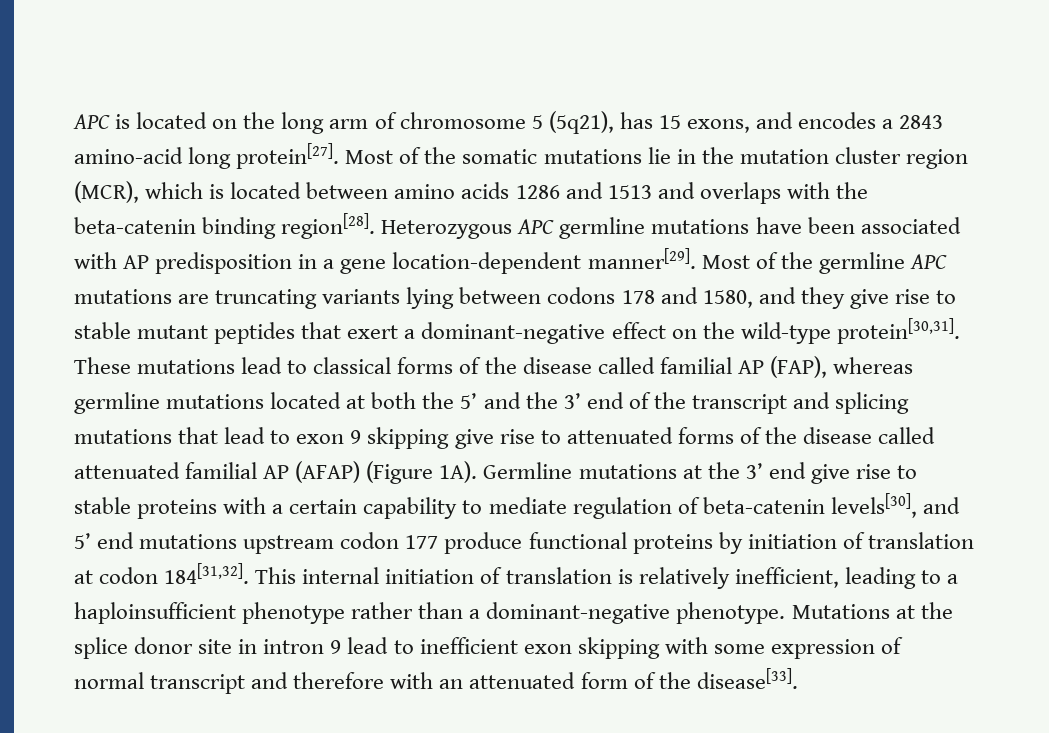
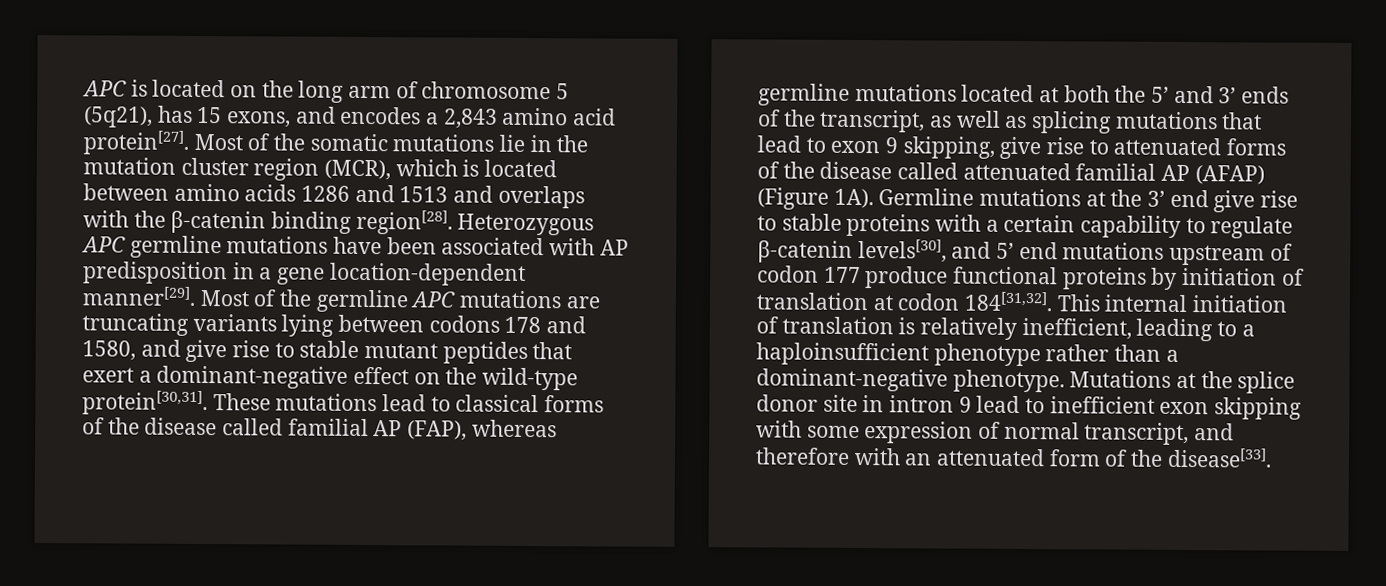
- APC is located on the long arm of chromosome 5 (5q21), has 15 exons, and encodes a 2843 amino-acid long protein[27].
+ APC is located on the long arm of chromosome 5 (5q21), has 15 exons, and encodes a 2,843 amino acid protein[27].
- Most of the somatic mutations lie in the mutation cluster region (MCR), which is located between amino acids 1286 and 1513 and overlaps with the beta-catenin binding region[28].
+ Most of the somatic mutations lie in the mutation cluster region (MCR), which is located between amino acids 1286 and 1513 and overlaps with the β-catenin binding region[28].
- Most of the germline APC mutations are truncating variants lying between codons 178 and 1580, and they give rise to stable mutant peptides that exert a dominant-negative effect on the wild-type protein[30,31].
+ Most of the germline APC mutations are truncating variants lying between codons 178 and 1580, and give rise to stable mutant peptides that exert a dominant-negative effect on the wild-type protein[30,31].
- These mutations lead to classical forms of the disease called familial AP (FAP), whereas germline mutations located at both the 5’ and the 3’ end of the transcript and splicing mutations that lead to exon 9 skipping give rise to attenuated forms of the disease called attenuated familial AP (AFAP) (Figure 1A).
+ These mutations lead to classical forms of the disease called familial AP (FAP), whereas germline mutations located at both the 5’ and 3’ ends of the transcript, as well as splicing mutations that lead to exon 9 skipping, give rise to attenuated forms of the disease called attenuated familial AP (AFAP) (Figure 1A).
- Germline mutations at the 3’ end give rise to stable proteins with a certain capability to mediate regulation of beta-catenin levels[30], and 5’ end mutations upstream codon 177 produce functional proteins by initiation of translation at codon 184[31,32].
+ Germline mutations at the 3’ end give rise to stable proteins with a certain capability to regulate β-catenin levels[30], and 5’ end mutations upstream of codon 177 produce functional proteins by initiation of translation at codon 184[31,32].
- Mutations at the splice donor site in intron 9 lead to inefficient exon skipping with some expression of normal transcript and therefore with an attenuated form of the disease[33].
+ Mutations at the splice donor site in intron 9 lead to inefficient exon skipping with some expression of normal transcript, and therefore with an attenuated form of the disease[33].

